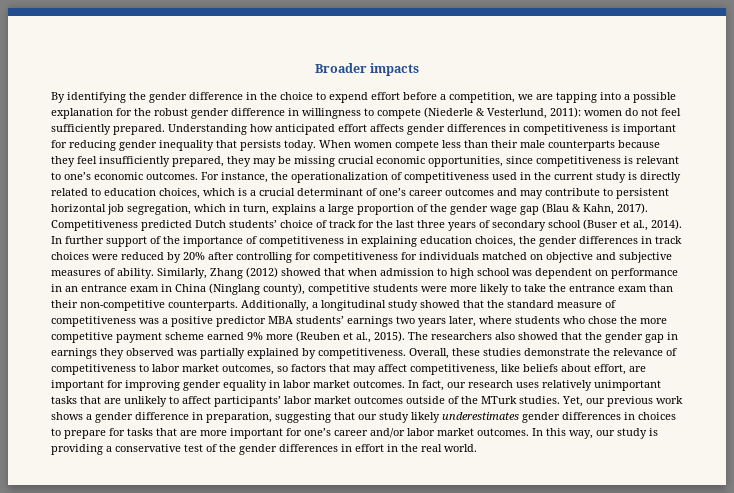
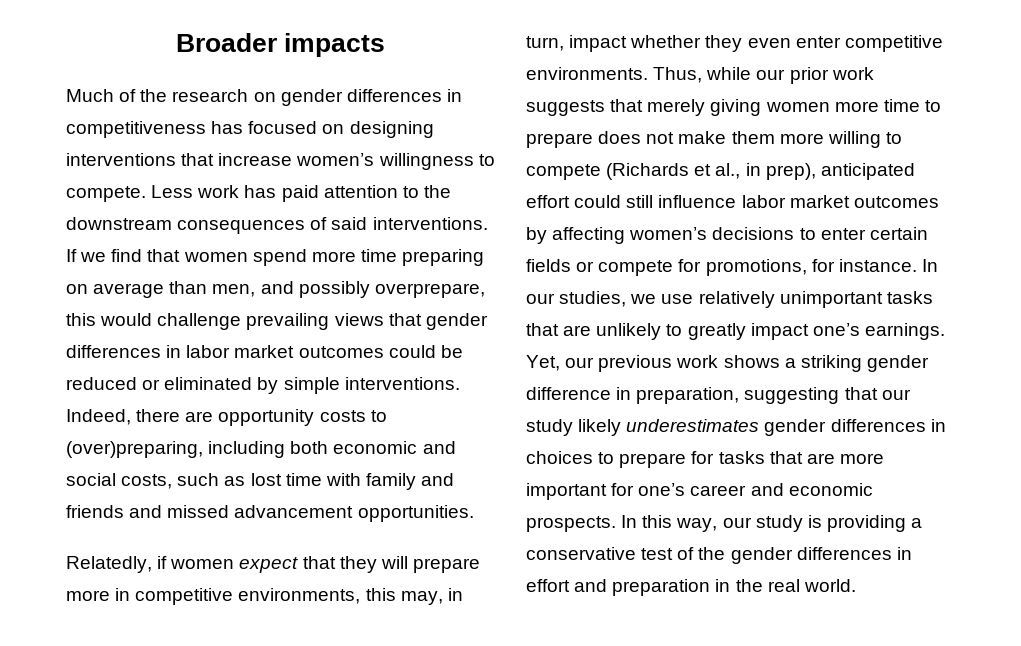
- By identifying the gender difference in the choice to expend effort before a competition, we are tapping into a possible explanation for the robust gender difference in willingness to compete (Niederle & Vesterlund, 2011): women do not feel sufficiently prepared. Understanding how anticipated effort affects gender differences in competitiveness is important for reducing gender inequality that persists today. When women compete less than their male counterparts because they feel insufficiently prepared, they may be missing crucial economic opportunities, since competitiveness is relevant to one’s economic outcomes. For instance, the operationalization of competitiveness used in the current study is directly related to education choices, which is a crucial determinant of one’s career outcomes and may contribute to persistent horizontal job segregation, which in turn, explains a large proportion of the gender wage gap (Blau & Kahn, 2017). Competitiveness predicted Dutch students’ choice of track for the last three years of secondary school (Buser et al., 2014). In further support of the importance of competitiveness in explaining education choices, the gender differences in track choices were reduced by 20% after controlling for competitiveness for individuals matched on objective and subjective measures of ability. Similarly, Zhang (2012) showed that when admission to high school was dependent on performance in an entrance exam in China (Ninglang county), competitive students were more likely to take the entrance exam than their non-competitive counterparts. Additionally, a longitudinal study showed that the standard measure of competitiveness was a positive predictor MBA students’ earnings two years later, where students who chose the more competitive payment scheme earned 9% more (Reuben et al., 2015). The researchers also showed that the gender gap in earnings they observed was partially explained by competitiveness. Overall, these studies demonstrate the relevance of competitiveness to labor market outcomes, so factors that may affect competitiveness, like beliefs about effort, are important for improving gender equality in labor market outcomes. In fact, our research uses relatively unimportant tasks that are unlikely to affect participants’ labor market outcomes outside of the MTurk studies.
+ Much of the research on gender differences in competitiveness has focused on designing interventions that increase women’s willingness to compete. Less work has paid attention to the downstream consequences of said interventions. If we find that women spend more time preparing on average than men, and possibly overprepare, this would challenge prevailing views that gender differences in labor market outcomes could be reduced or eliminated by simple interventions. Indeed, there are opportunity costs to (over)preparing, including both economic and social costs, such as lost time with family and friends and missed advancement opportunities.
+ Relatedly, if women expect that they will prepare more in competitive environments, this may, in turn, impact whether they even enter competitive environments. Thus, while our prior work suggests that merely giving women more time to prepare does not make them more willing to compete (Richards et al., in prep), anticipated effort could still influence labor market outcomes by affecting women’s decisions to enter certain fields or compete for promotions, for instance. In our studies, we use relatively unimportant tasks that are unlikely to greatly impact one’s earnings.
- Yet, our previous work shows a gender difference in preparation, suggesting that our study likely underestimates gender differences in choices to prepare for tasks that are more important for one’s career and/or labor market outcomes.
+ Yet, our previous work shows a striking gender difference in preparation, suggesting that our study likely underestimates gender differences in choices to prepare for tasks that are more important for one’s career and economic prospects.
- In this way, our study is providing a conservative test of the gender differences in effort in the real world.
+ In this way, our study is providing a conservative test of the gender differences in effort and preparation in the real world.

